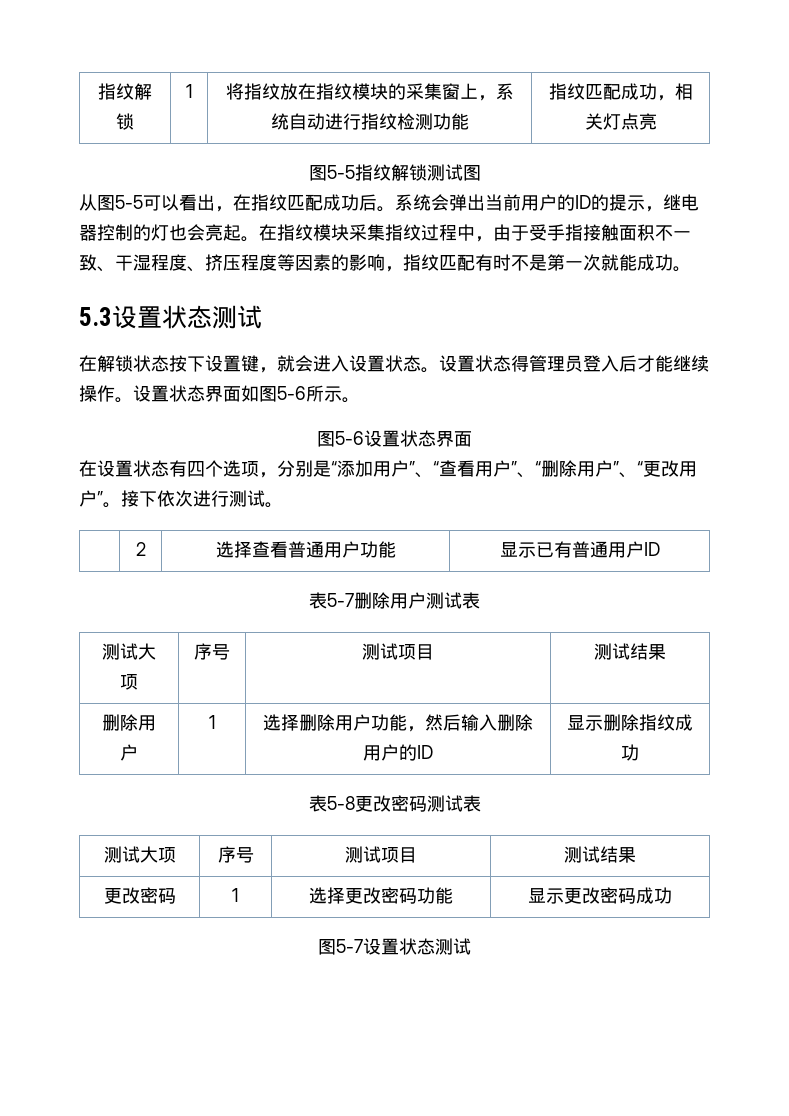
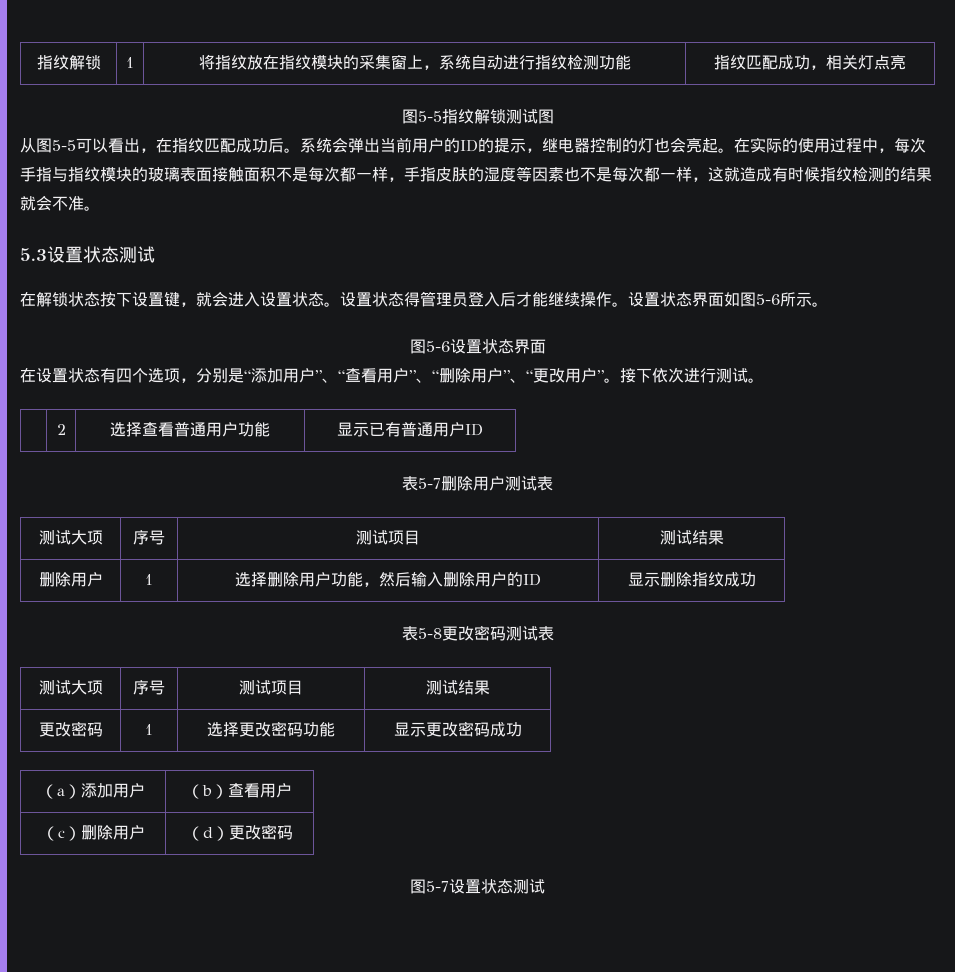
- 在指纹模块采集指纹过程中，由于受手指接触面积不一致、干湿程度、挤压程度等因素的影响，指纹匹配有时不是第一次就能成功。
+ 在实际的使用过程中，每次手指与指纹模块的玻璃表面接触面积不是每次都一样，手指皮肤的湿度等因素也不是每次都一样，这就造成有时候指纹检测的结果就会不准。
+ （a）添加用户 | （b）查看用户
+ （c）删除用户 | （d）更改密码

